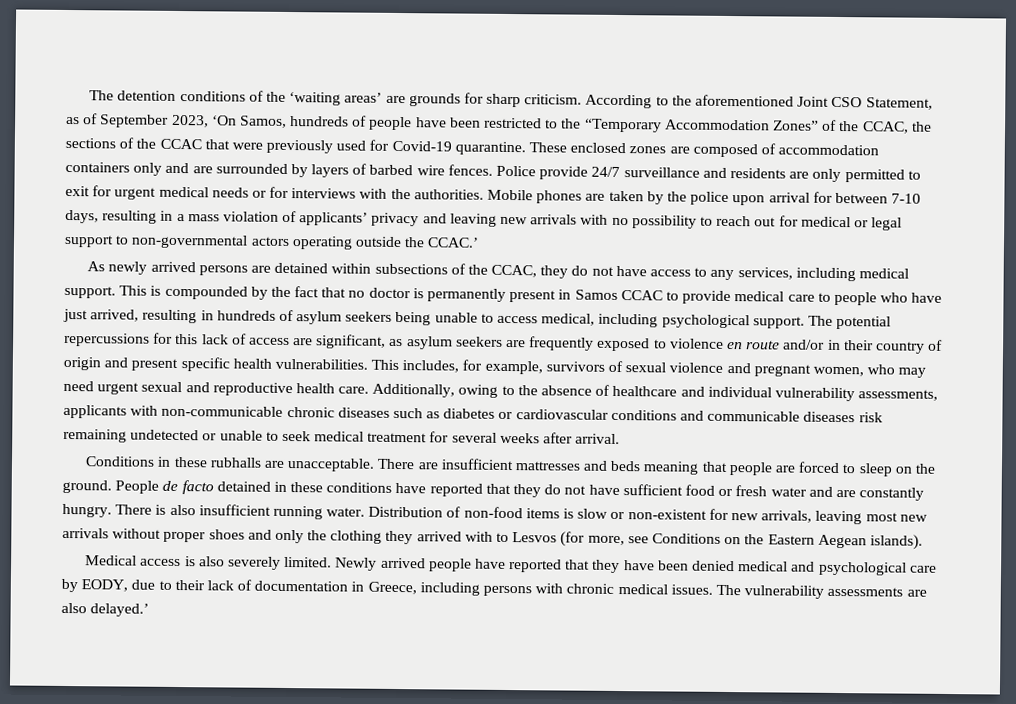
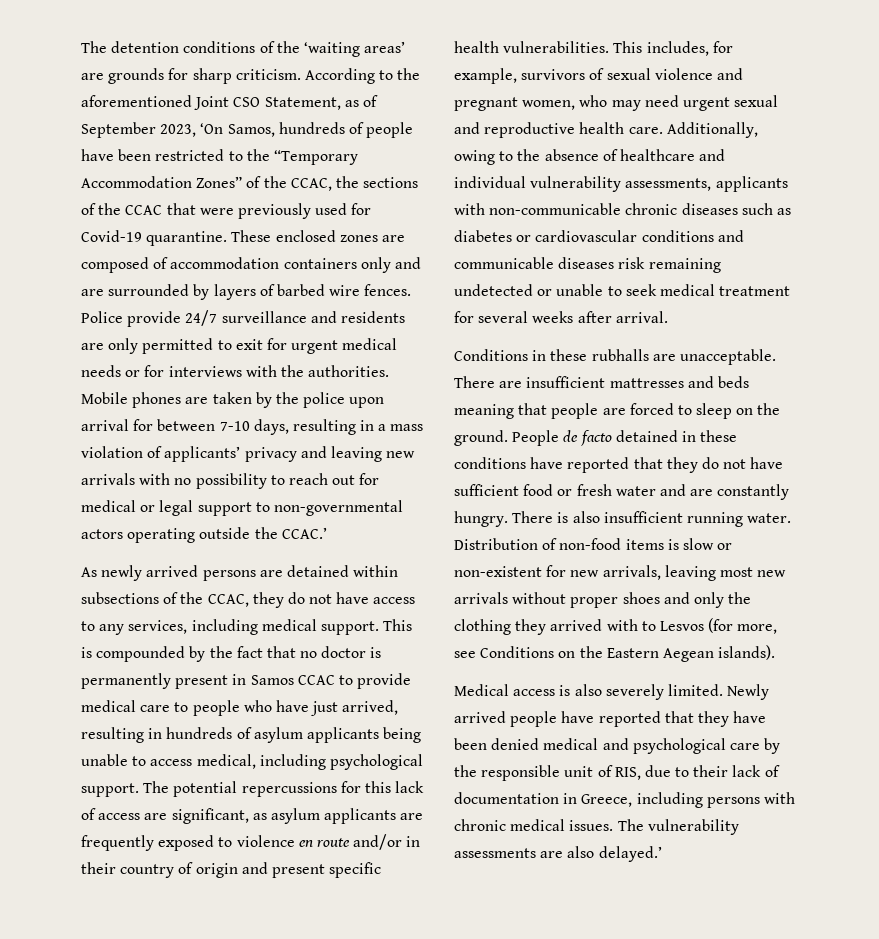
- This is compounded by the fact that no doctor is permanently present in Samos CCAC to provide medical care to people who have just arrived, resulting in hundreds of asylum seekers being unable to access medical, including psychological support.
+ This is compounded by the fact that no doctor is permanently present in Samos CCAC to provide medical care to people who have just arrived, resulting in hundreds of asylum applicants being unable to access medical, including psychological support.
- The potential repercussions for this lack of access are significant, as asylum seekers are frequently exposed to violence en route and/or in their country of origin and present specific health vulnerabilities.
+ The potential repercussions for this lack of access are significant, as asylum applicants are frequently exposed to violence en route and/or in their country of origin and present specific health vulnerabilities.
- Newly arrived people have reported that they have been denied medical and psychological care by EODY, due to their lack of documentation in Greece, including persons with chronic medical issues.
+ Newly arrived people have reported that they have been denied medical and psychological care by the responsible unit of RIS, due to their lack of documentation in Greece, including persons with chronic medical issues.

